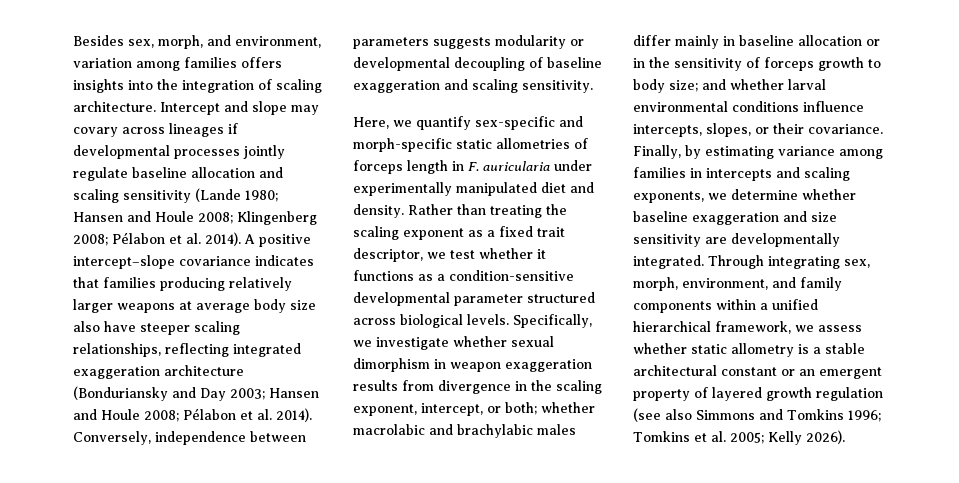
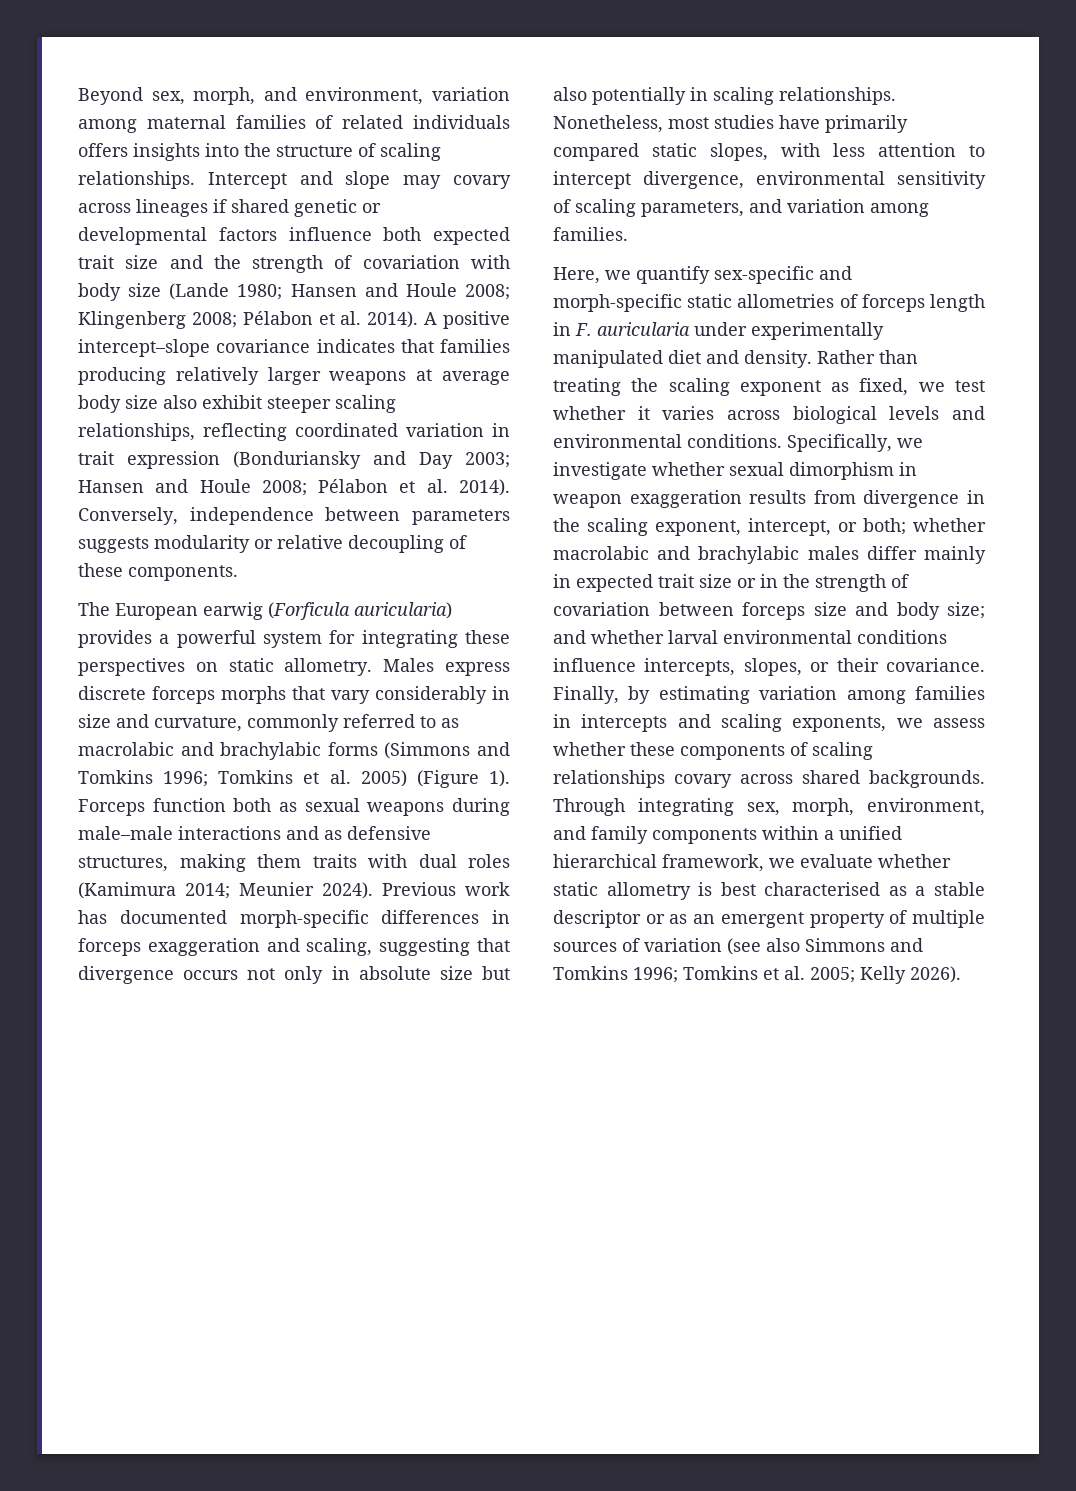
- Besides sex, morph, and environment, variation among families offers insights into the integration of scaling architecture.
+ Beyond sex, morph, and environment, variation among maternal families of related individuals offers insights into the structure of scaling relationships.
- Intercept and slope may covary across lineages if developmental processes jointly regulate baseline allocation and scaling sensitivity (Lande 1980; Hansen and Houle 2008; Klingenberg 2008; Pélabon et al. 2014).
+ Intercept and slope may covary across lineages if shared genetic or developmental factors influence both expected trait size and the strength of covariation with body size (Lande 1980; Hansen and Houle 2008; Klingenberg 2008; Pélabon et al. 2014).
- A positive intercept–slope covariance indicates that families producing relatively larger weapons at average body size also have steeper scaling relationships, reflecting integrated exaggeration architecture (Bonduriansky and Day 2003; Hansen and Houle 2008; Pélabon et al. 2014).
+ A positive intercept–slope covariance indicates that families producing relatively larger weapons at average body size also exhibit steeper scaling relationships, reflecting coordinated variation in trait expression (Bonduriansky and Day 2003; Hansen and Houle 2008; Pélabon et al. 2014).
- Conversely, independence between parameters suggests modularity or developmental decoupling of baseline exaggeration and scaling sensitivity.
+ Conversely, independence between parameters suggests modularity or relative decoupling of these components.
+ The European earwig (Forficula auricularia) provides a powerful system for integrating these perspectives on static allometry. Males express discrete forceps morphs that vary considerably in size and curvature, commonly referred to as macrolabic and brachylabic forms (Simmons and Tomkins 1996; Tomkins et al. 2005) (Figure 1). Forceps function both as sexual weapons during male–male interactions and as defensive structures, making them traits with dual roles (Kamimura 2014; Meunier 2024). Previous work has documented morph-specific differences in forceps exaggeration and scaling, suggesting that divergence occurs not only in absolute size but also potentially in scaling relationships. Nonetheless, most studies have primarily compared static slopes, with less attention to intercept divergence, environmental sensitivity of scaling parameters, and variation among families.
- Rather than treating the scaling exponent as a fixed trait descriptor, we test whether it functions as a condition-sensitive developmental parameter structured across biological levels.
+ Rather than treating the scaling exponent as fixed, we test whether it varies across biological levels and environmental conditions.
- Specifically, we investigate whether sexual dimorphism in weapon exaggeration results from divergence in the scaling exponent, intercept, or both; whether macrolabic and brachylabic males differ mainly in baseline allocation or in the sensitivity of forceps growth to body size; and whether larval environmental conditions influence intercepts, slopes, or their covariance.
+ Specifically, we investigate whether sexual dimorphism in weapon exaggeration results from divergence in the scaling exponent, intercept, or both; whether macrolabic and brachylabic males differ mainly in expected trait size or in the strength of covariation between forceps size and body size; and whether larval environmental conditions influence intercepts, slopes, or their covariance.
- Finally, by estimating variance among families in intercepts and scaling exponents, we determine whether baseline exaggeration and size sensitivity are developmentally integrated.
+ Finally, by estimating variation among families in intercepts and scaling exponents, we assess whether these components of scaling relationships covary across shared backgrounds.
- Through integrating sex, morph, environment, and family components within a unified hierarchical framework, we assess whether static allometry is a stable architectural constant or an emergent property of layered growth regulation (see also Simmons and Tomkins 1996; Tomkins et al. 2005; Kelly 2026).
+ Through integrating sex, morph, environment, and family components within a unified hierarchical framework, we evaluate whether static allometry is best characterised as a stable descriptor or as an emergent property of multiple sources of variation (see also Simmons and Tomkins 1996; Tomkins et al. 2005; Kelly 2026).

